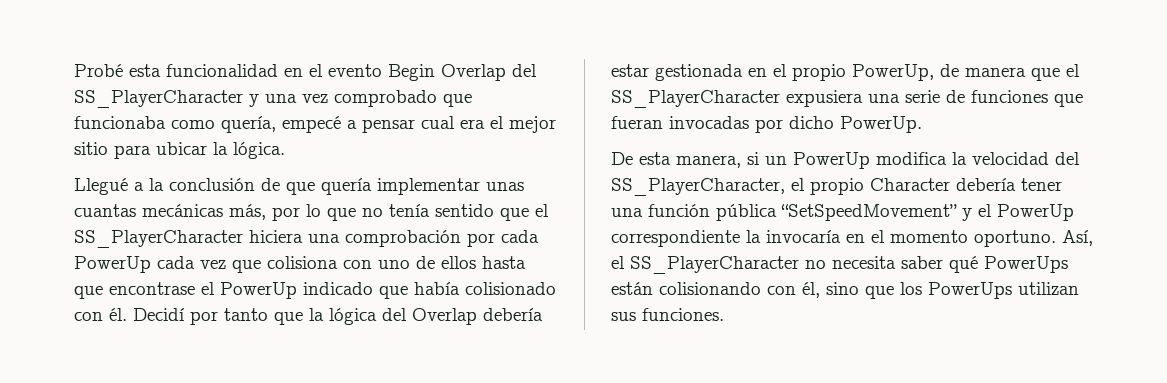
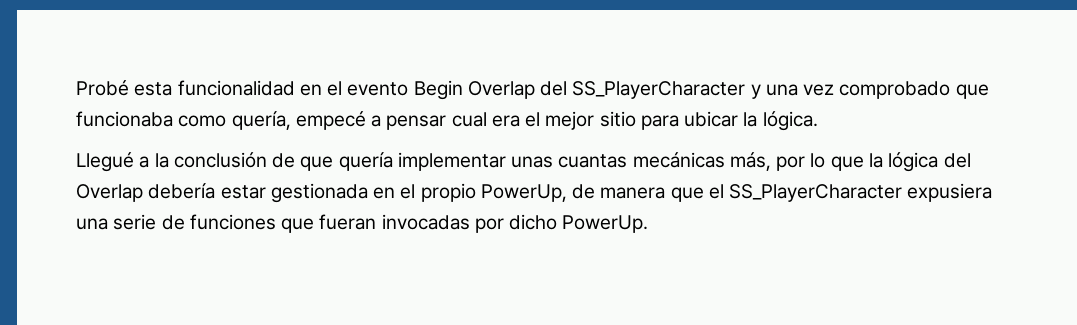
- Llegué a la conclusión de que quería implementar unas cuantas mecánicas más, por lo que no tenía sentido que el SS_PlayerCharacter hiciera una comprobación por cada PowerUp cada vez que colisiona con uno de ellos hasta que encontrase el PowerUp indicado que había colisionado con él. Decidí por tanto que la lógica del Overlap debería estar gestionada en el propio PowerUp, de manera que el SS_PlayerCharacter expusiera una serie de funciones que fueran invocadas por dicho PowerUp.
+ Llegué a la conclusión de que quería implementar unas cuantas mecánicas más, por lo que la lógica del Overlap debería estar gestionada en el propio PowerUp, de manera que el SS_PlayerCharacter expusiera una serie de funciones que fueran invocadas por dicho PowerUp.
- De esta manera, si un PowerUp modifica la velocidad del SS_PlayerCharacter, el propio Character debería tener una función pública “SetSpeedMovement” y el PowerUp correspondiente la invocaría en el momento oportuno. Así, el SS_PlayerCharacter no necesita saber qué PowerUps están colisionando con él, sino que los PowerUps utilizan sus funciones.

